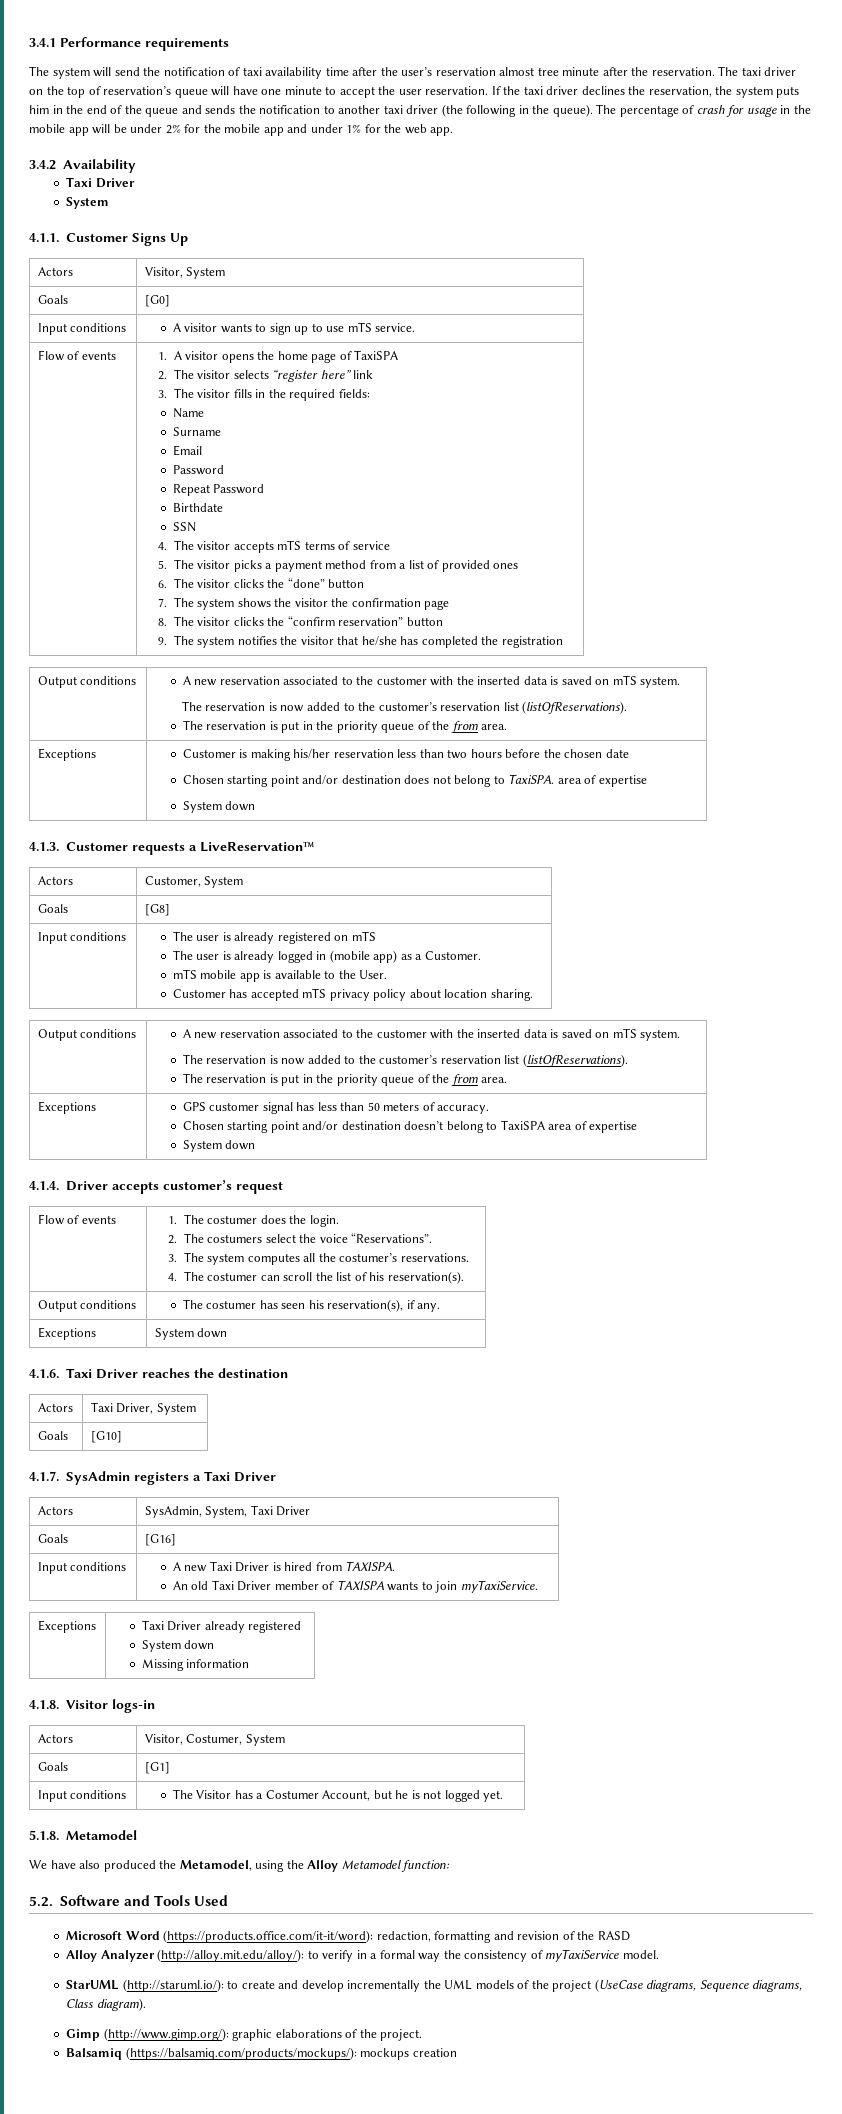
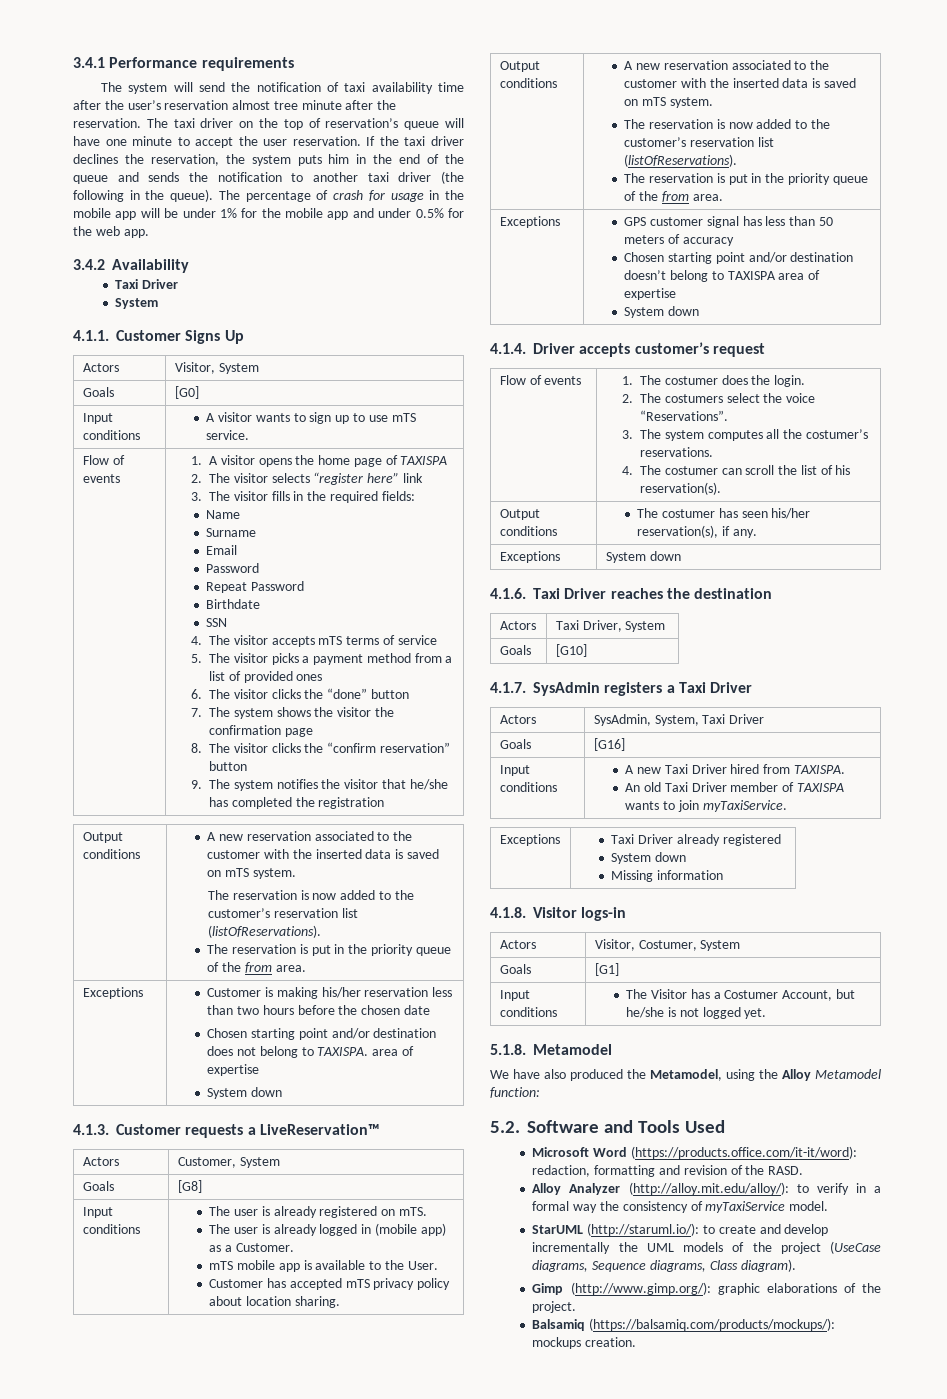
- The percentage of crash for usage in the mobile app will be under 2% for the mobile app and under 1% for the web app.
+ The percentage of crash for usage in the mobile app will be under 1% for the mobile app and under 0.5% for the web app.
- 1. A visitor opens the home page of TaxiSPA
+ 1. A visitor opens the home page of TAXISPA
  Exceptions | Customer is making his/her reservation less than two hours before the chosen date
- Chosen starting point and/or destination does not belong to TaxiSPA. area of expertise
+ Chosen starting point and/or destination does not belong to TAXISPA. area of expertise
- Input conditions | The user is already registered on mTS
+ Input conditions | The user is already registered on mTS.
- Exceptions | GPS customer signal has less than 50 meters of accuracy.
- Chosen starting point and/or destination doesn’t belong to TaxiSPA area of expertise
+ Exceptions | GPS customer signal has less than 50 meters of accuracy
+ Chosen starting point and/or destination doesn’t belong to TAXISPA area of expertise
- Output conditions | The costumer has seen his reservation(s), if any.
+ Output conditions | The costumer has seen his/her reservation(s), if any.
- Input conditions | A new Taxi Driver is hired from TAXISPA.
+ Input conditions | A new Taxi Driver hired from TAXISPA.
- Input conditions | The Visitor has a Costumer Account, but he is not logged yet.
+ Input conditions | The Visitor has a Costumer Account, but he/she is not logged yet.
- Microsoft Word (https://products.office.com/it-it/word): redaction, formatting and revision of the RASD
+ Microsoft Word (https://products.office.com/it-it/word): redaction, formatting and revision of the RASD.
- Balsamiq (https://balsamiq.com/products/mockups/): mockups creation
+ Balsamiq (https://balsamiq.com/products/mockups/): mockups creation.

